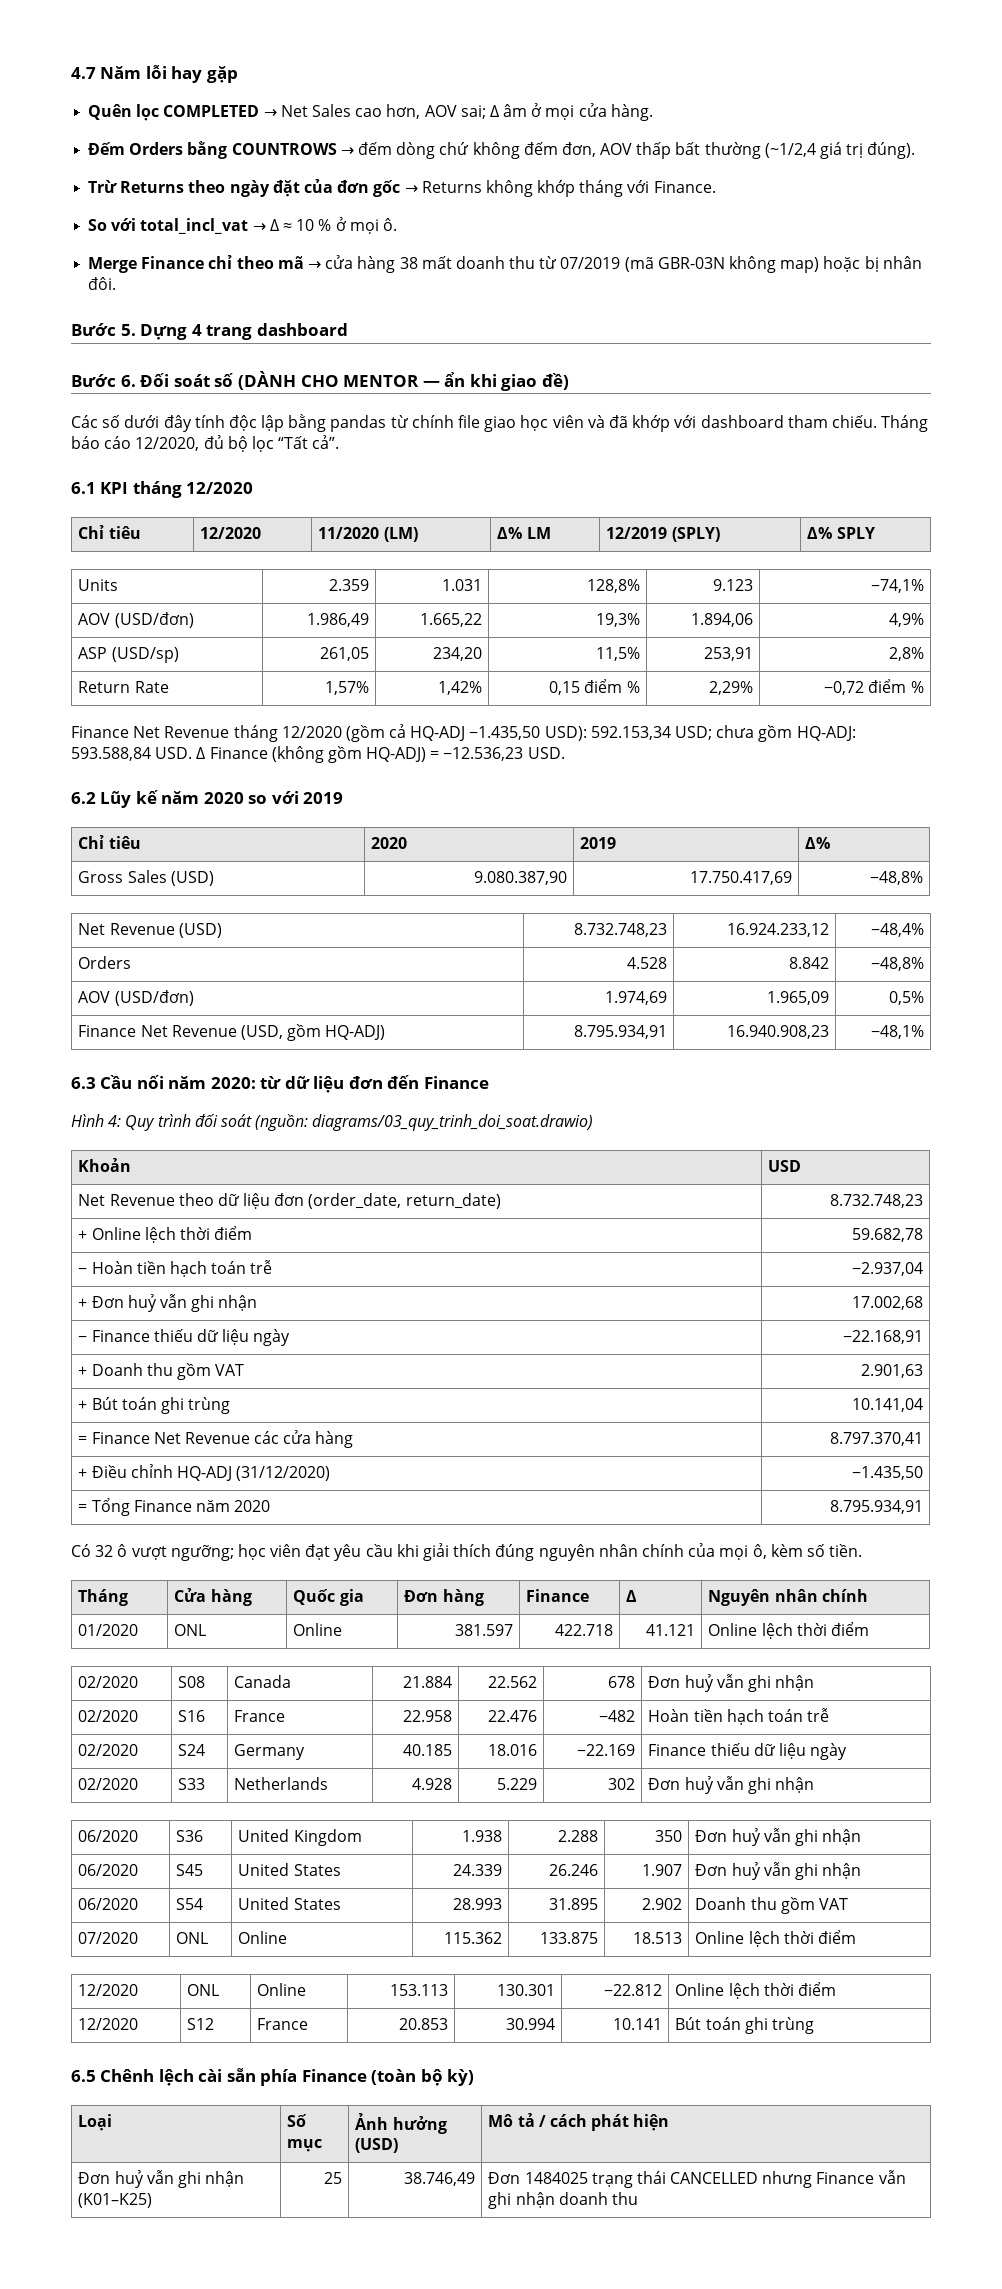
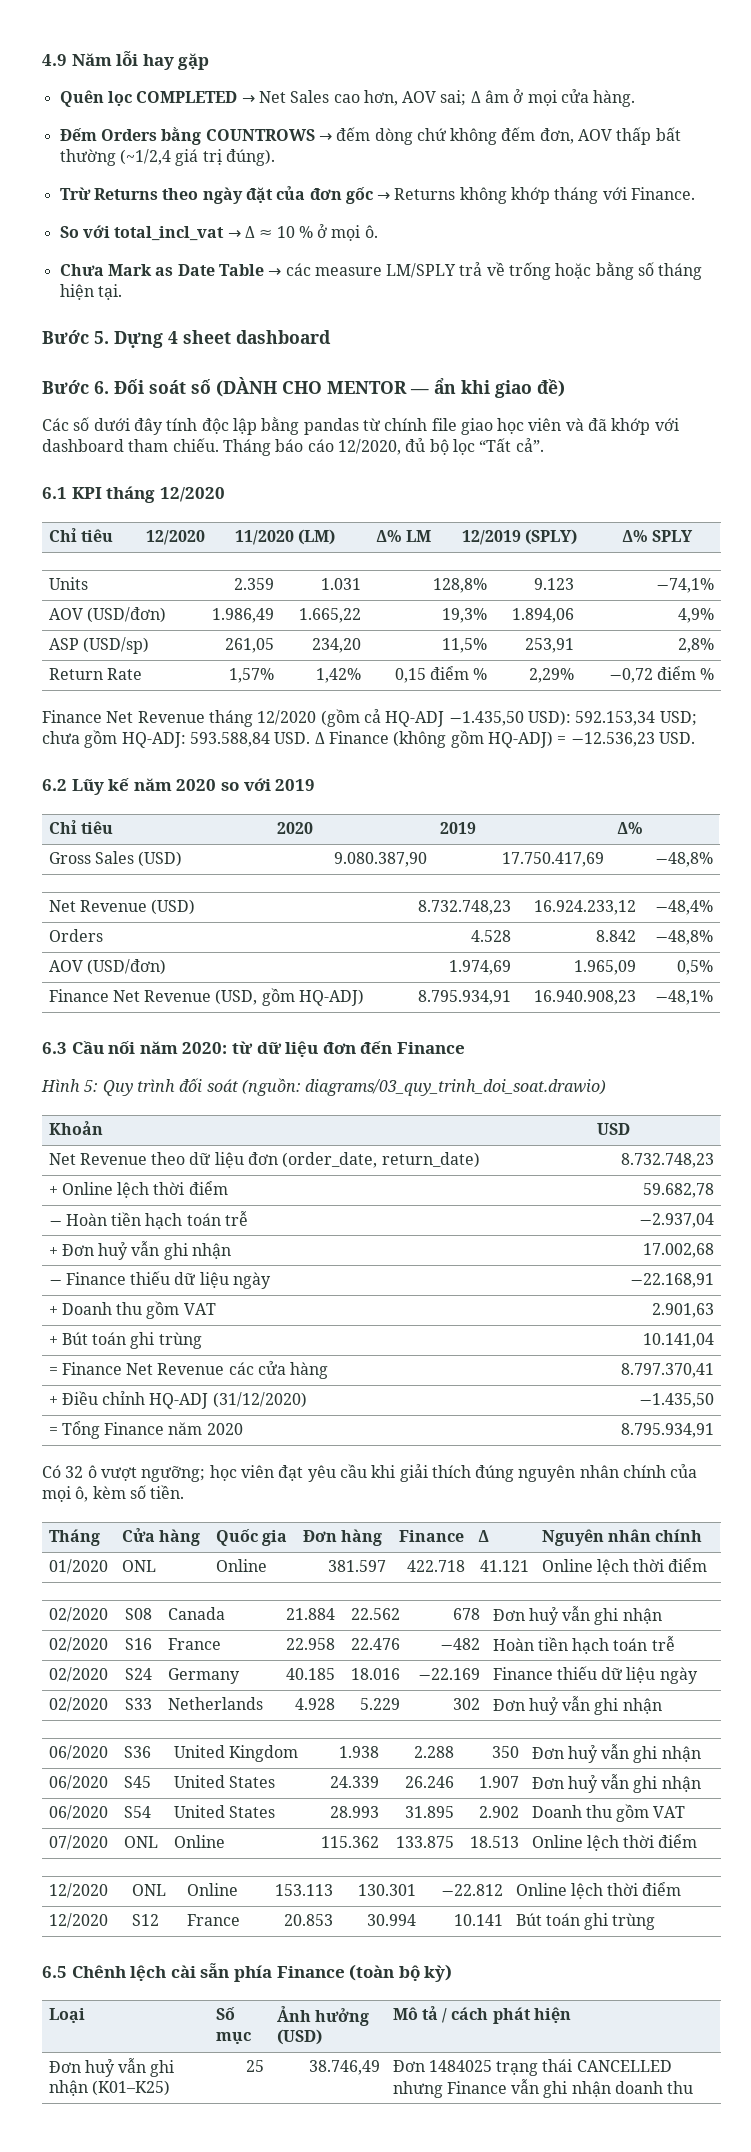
- 4.7 Năm lỗi hay gặp
+ 4.9 Năm lỗi hay gặp
- Merge Finance chỉ theo mã → cửa hàng 38 mất doanh thu từ 07/2019 (mã GBR-03N không map) hoặc bị nhân đôi.
+ Chưa Mark as Date Table → các measure LM/SPLY trả về trống hoặc bằng số tháng hiện tại.
- Bước 5. Dựng 4 trang dashboard
+ Bước 5. Dựng 4 sheet dashboard
- Hình 4: Quy trình đối soát (nguồn: diagrams/03_quy_trinh_doi_soat.drawio)
+ Hình 5: Quy trình đối soát (nguồn: diagrams/03_quy_trinh_doi_soat.drawio)

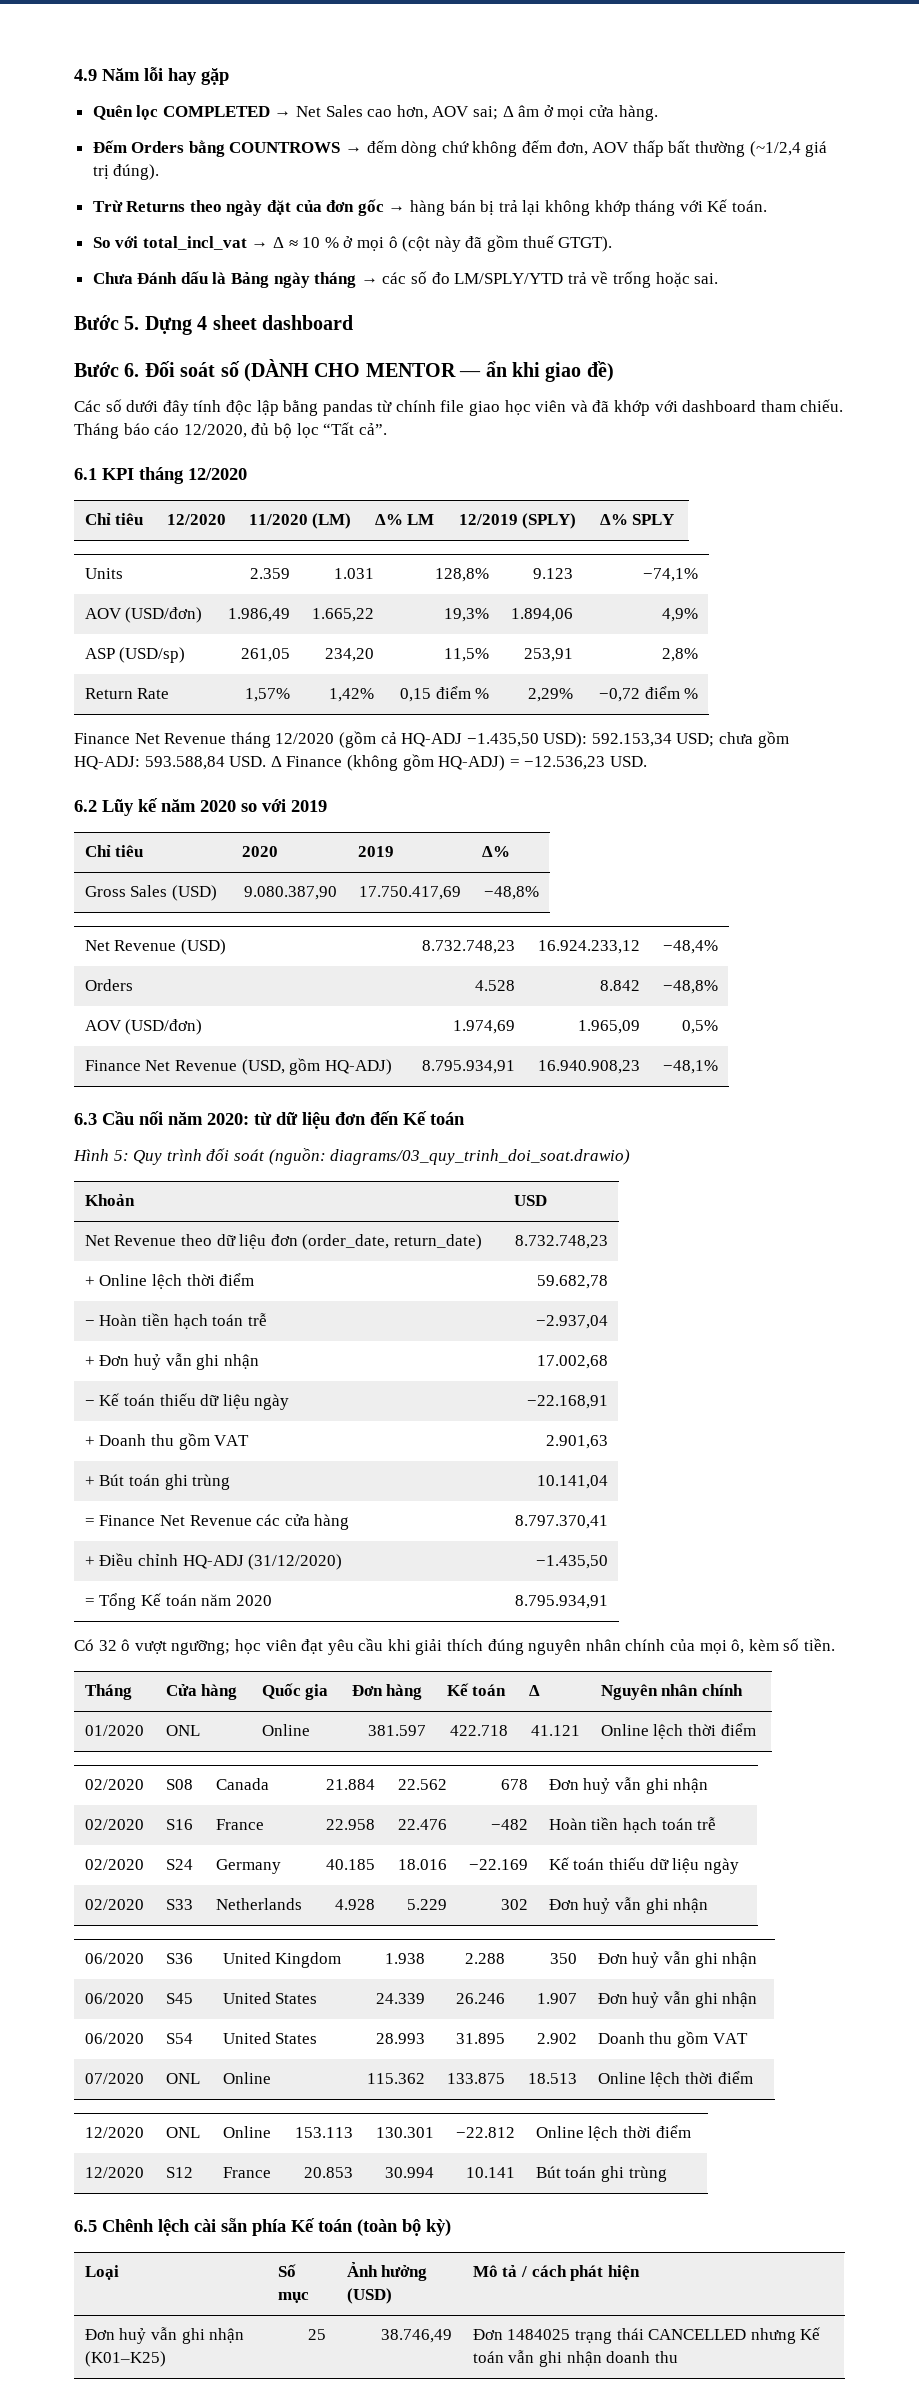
- Trừ Returns theo ngày đặt của đơn gốc → Returns không khớp tháng với Finance.
+ Trừ Returns theo ngày đặt của đơn gốc → hàng bán bị trả lại không khớp tháng với Kế toán.
- So với total_incl_vat → Δ ≈ 10 % ở mọi ô.
- Chưa Mark as Date Table → các measure LM/SPLY trả về trống hoặc bằng số tháng hiện tại.
+ So với total_incl_vat → Δ ≈ 10 % ở mọi ô (cột này đã gồm thuế GTGT).
+ Chưa Đánh dấu là Bảng ngày tháng → các số đo LM/SPLY/YTD trả về trống hoặc sai.
- 6.3 Cầu nối năm 2020: từ dữ liệu đơn đến Finance
+ 6.3 Cầu nối năm 2020: từ dữ liệu đơn đến Kế toán
- − Finance thiếu dữ liệu ngày | −22.168,91
+ − Kế toán thiếu dữ liệu ngày | −22.168,91
- = Tổng Finance năm 2020 | 8.795.934,91
+ = Tổng Kế toán năm 2020 | 8.795.934,91
- Tháng | Cửa hàng | Quốc gia | Đơn hàng | Finance | Δ | Nguyên nhân chính
+ Tháng | Cửa hàng | Quốc gia | Đơn hàng | Kế toán | Δ | Nguyên nhân chính
- 02/2020 | S24 | Germany | 40.185 | 18.016 | −22.169 | Finance thiếu dữ liệu ngày
+ 02/2020 | S24 | Germany | 40.185 | 18.016 | −22.169 | Kế toán thiếu dữ liệu ngày
- 6.5 Chênh lệch cài sẵn phía Finance (toàn bộ kỳ)
+ 6.5 Chênh lệch cài sẵn phía Kế toán (toàn bộ kỳ)
- Đơn huỷ vẫn ghi nhận (K01–K25) | 25 | 38.746,49 | Đơn 1484025 trạng thái CANCELLED nhưng Finance vẫn ghi nhận doanh thu
+ Đơn huỷ vẫn ghi nhận (K01–K25) | 25 | 38.746,49 | Đơn 1484025 trạng thái CANCELLED nhưng Kế toán vẫn ghi nhận doanh thu

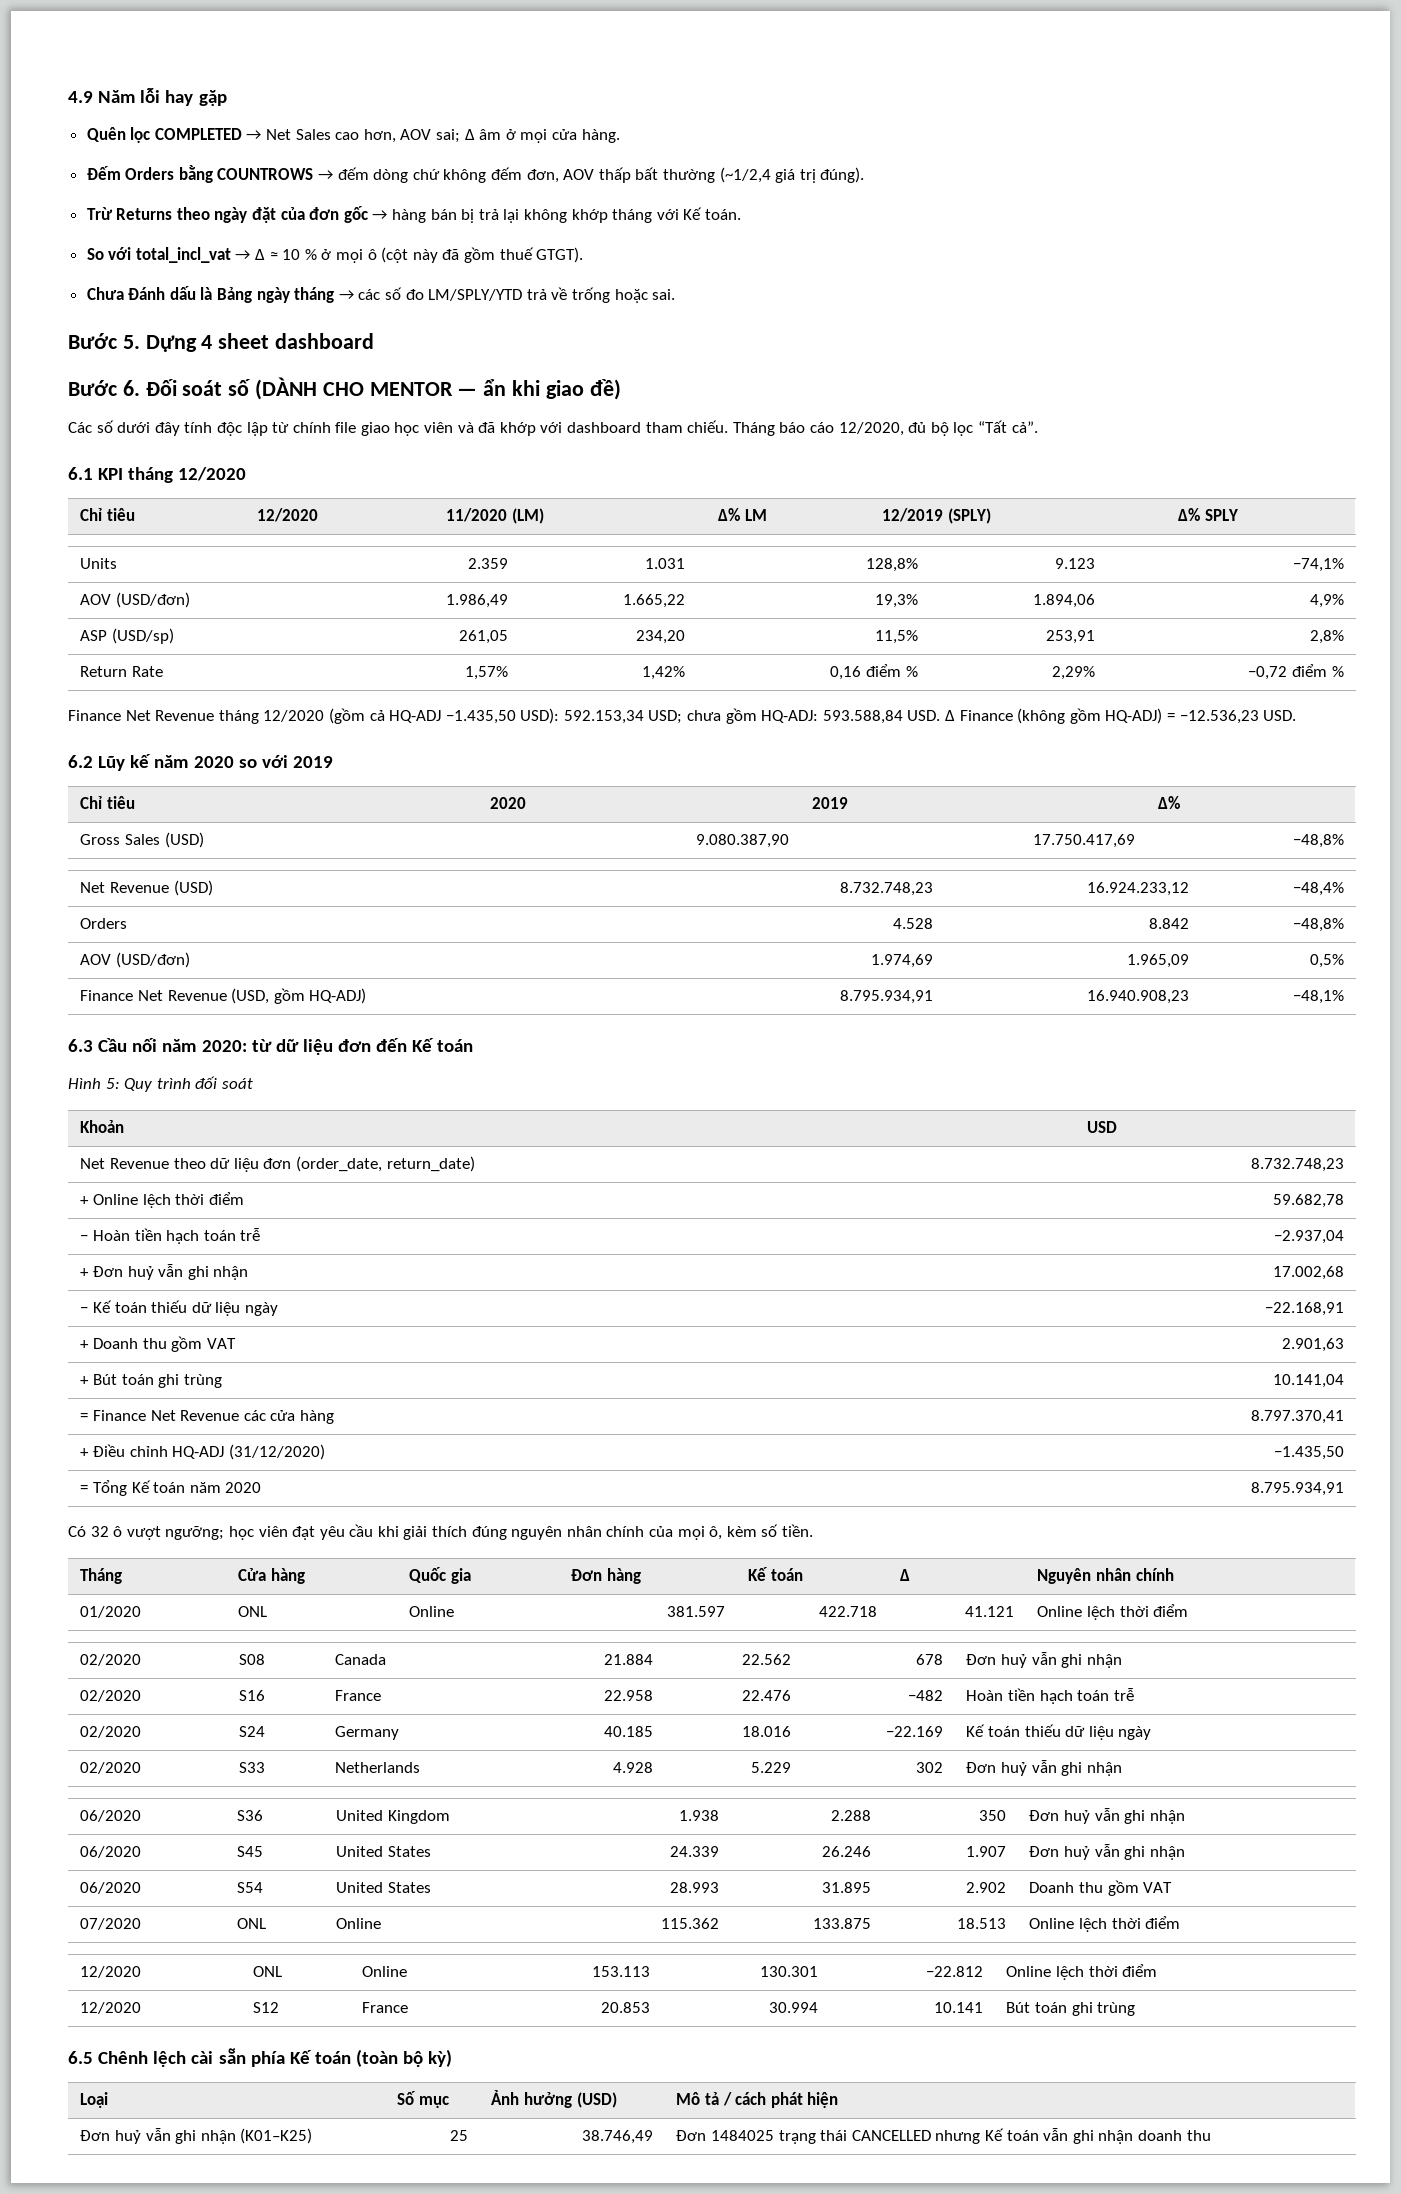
- Các số dưới đây tính độc lập bằng pandas từ chính file giao học viên và đã khớp với dashboard tham chiếu.
+ Các số dưới đây tính độc lập từ chính file giao học viên và đã khớp với dashboard tham chiếu.
- Return Rate | 1,57% | 1,42% | 0,15 điểm % | 2,29% | −0,72 điểm %
+ Return Rate | 1,57% | 1,42% | 0,16 điểm % | 2,29% | −0,72 điểm %
- Hình 5: Quy trình đối soát (nguồn: diagrams/03_quy_trinh_doi_soat.drawio)
+ Hình 5: Quy trình đối soát

